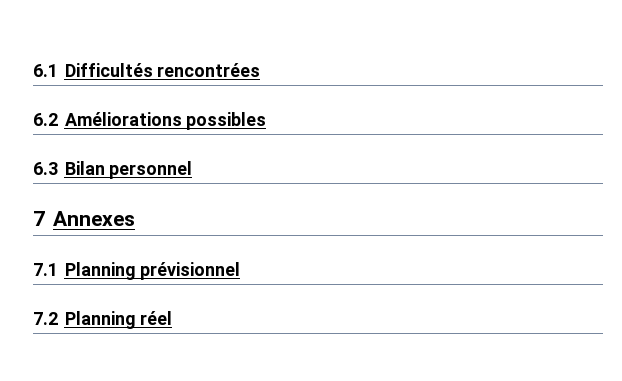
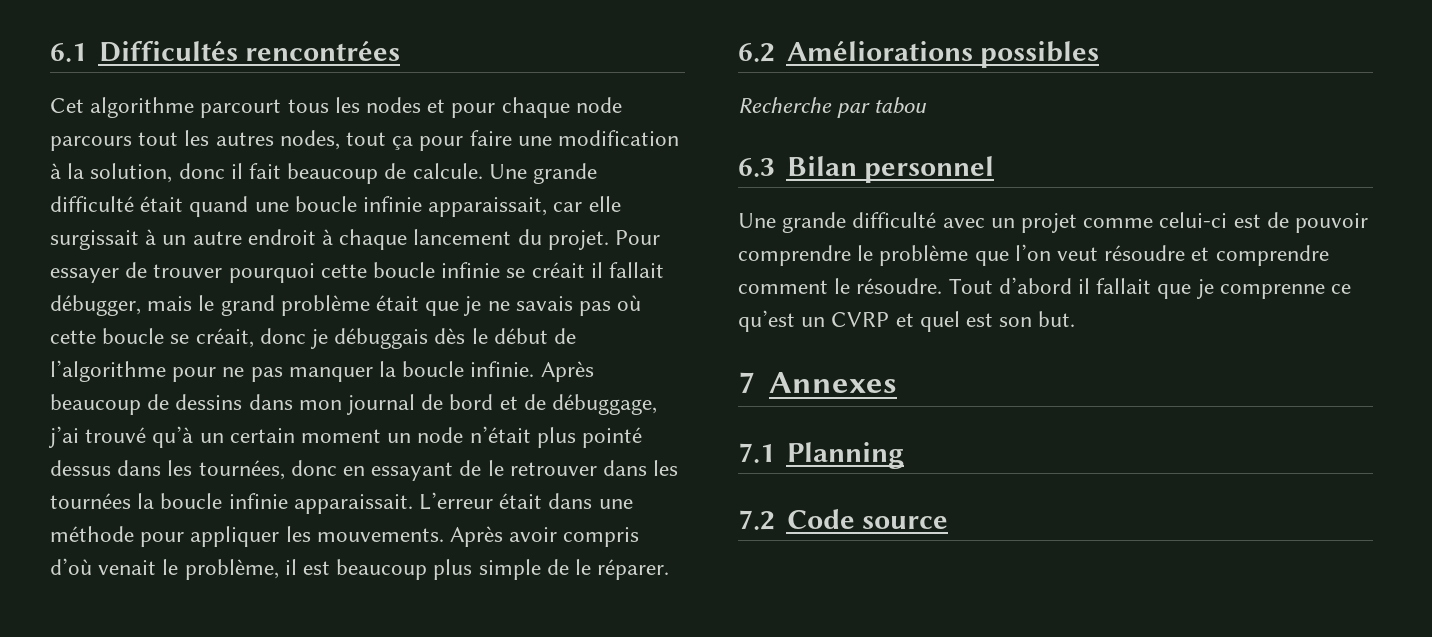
+ Cet algorithme parcourt tous les nodes et pour chaque node parcours tout les autres nodes, tout ça pour faire une modification à la solution, donc il fait beaucoup de calcule. Une grande difficulté était quand une boucle infinie apparaissait, car elle surgissait à un autre endroit à chaque lancement du projet. Pour essayer de trouver pourquoi cette boucle infinie se créait il fallait débugger, mais le grand problème était que je ne savais pas où cette boucle se créait, donc je débuggais dès le début de l’algorithme pour ne pas manquer la boucle infinie. Après beaucoup de dessins dans mon journal de bord et de débuggage, j’ai trouvé qu’à un certain moment un node n’était plus pointé dessus dans les tournées, donc en essayant de le retrouver dans les tournées la boucle infinie apparaissait. L’erreur était dans une méthode pour appliquer les mouvements. Après avoir compris d’où venait le problème, il est beaucoup plus simple de le réparer.
+ Recherche par tabou
+ Une grande difficulté avec un projet comme celui-ci est de pouvoir comprendre le problème que l’on veut résoudre et comprendre comment le résoudre. Tout d’abord il fallait que je comprenne ce qu’est un CVRP et quel est son but.
- 7.1 Planning prévisionnel
+ 7.1 Planning
- 7.2 Planning réel
+ 7.2 Code source

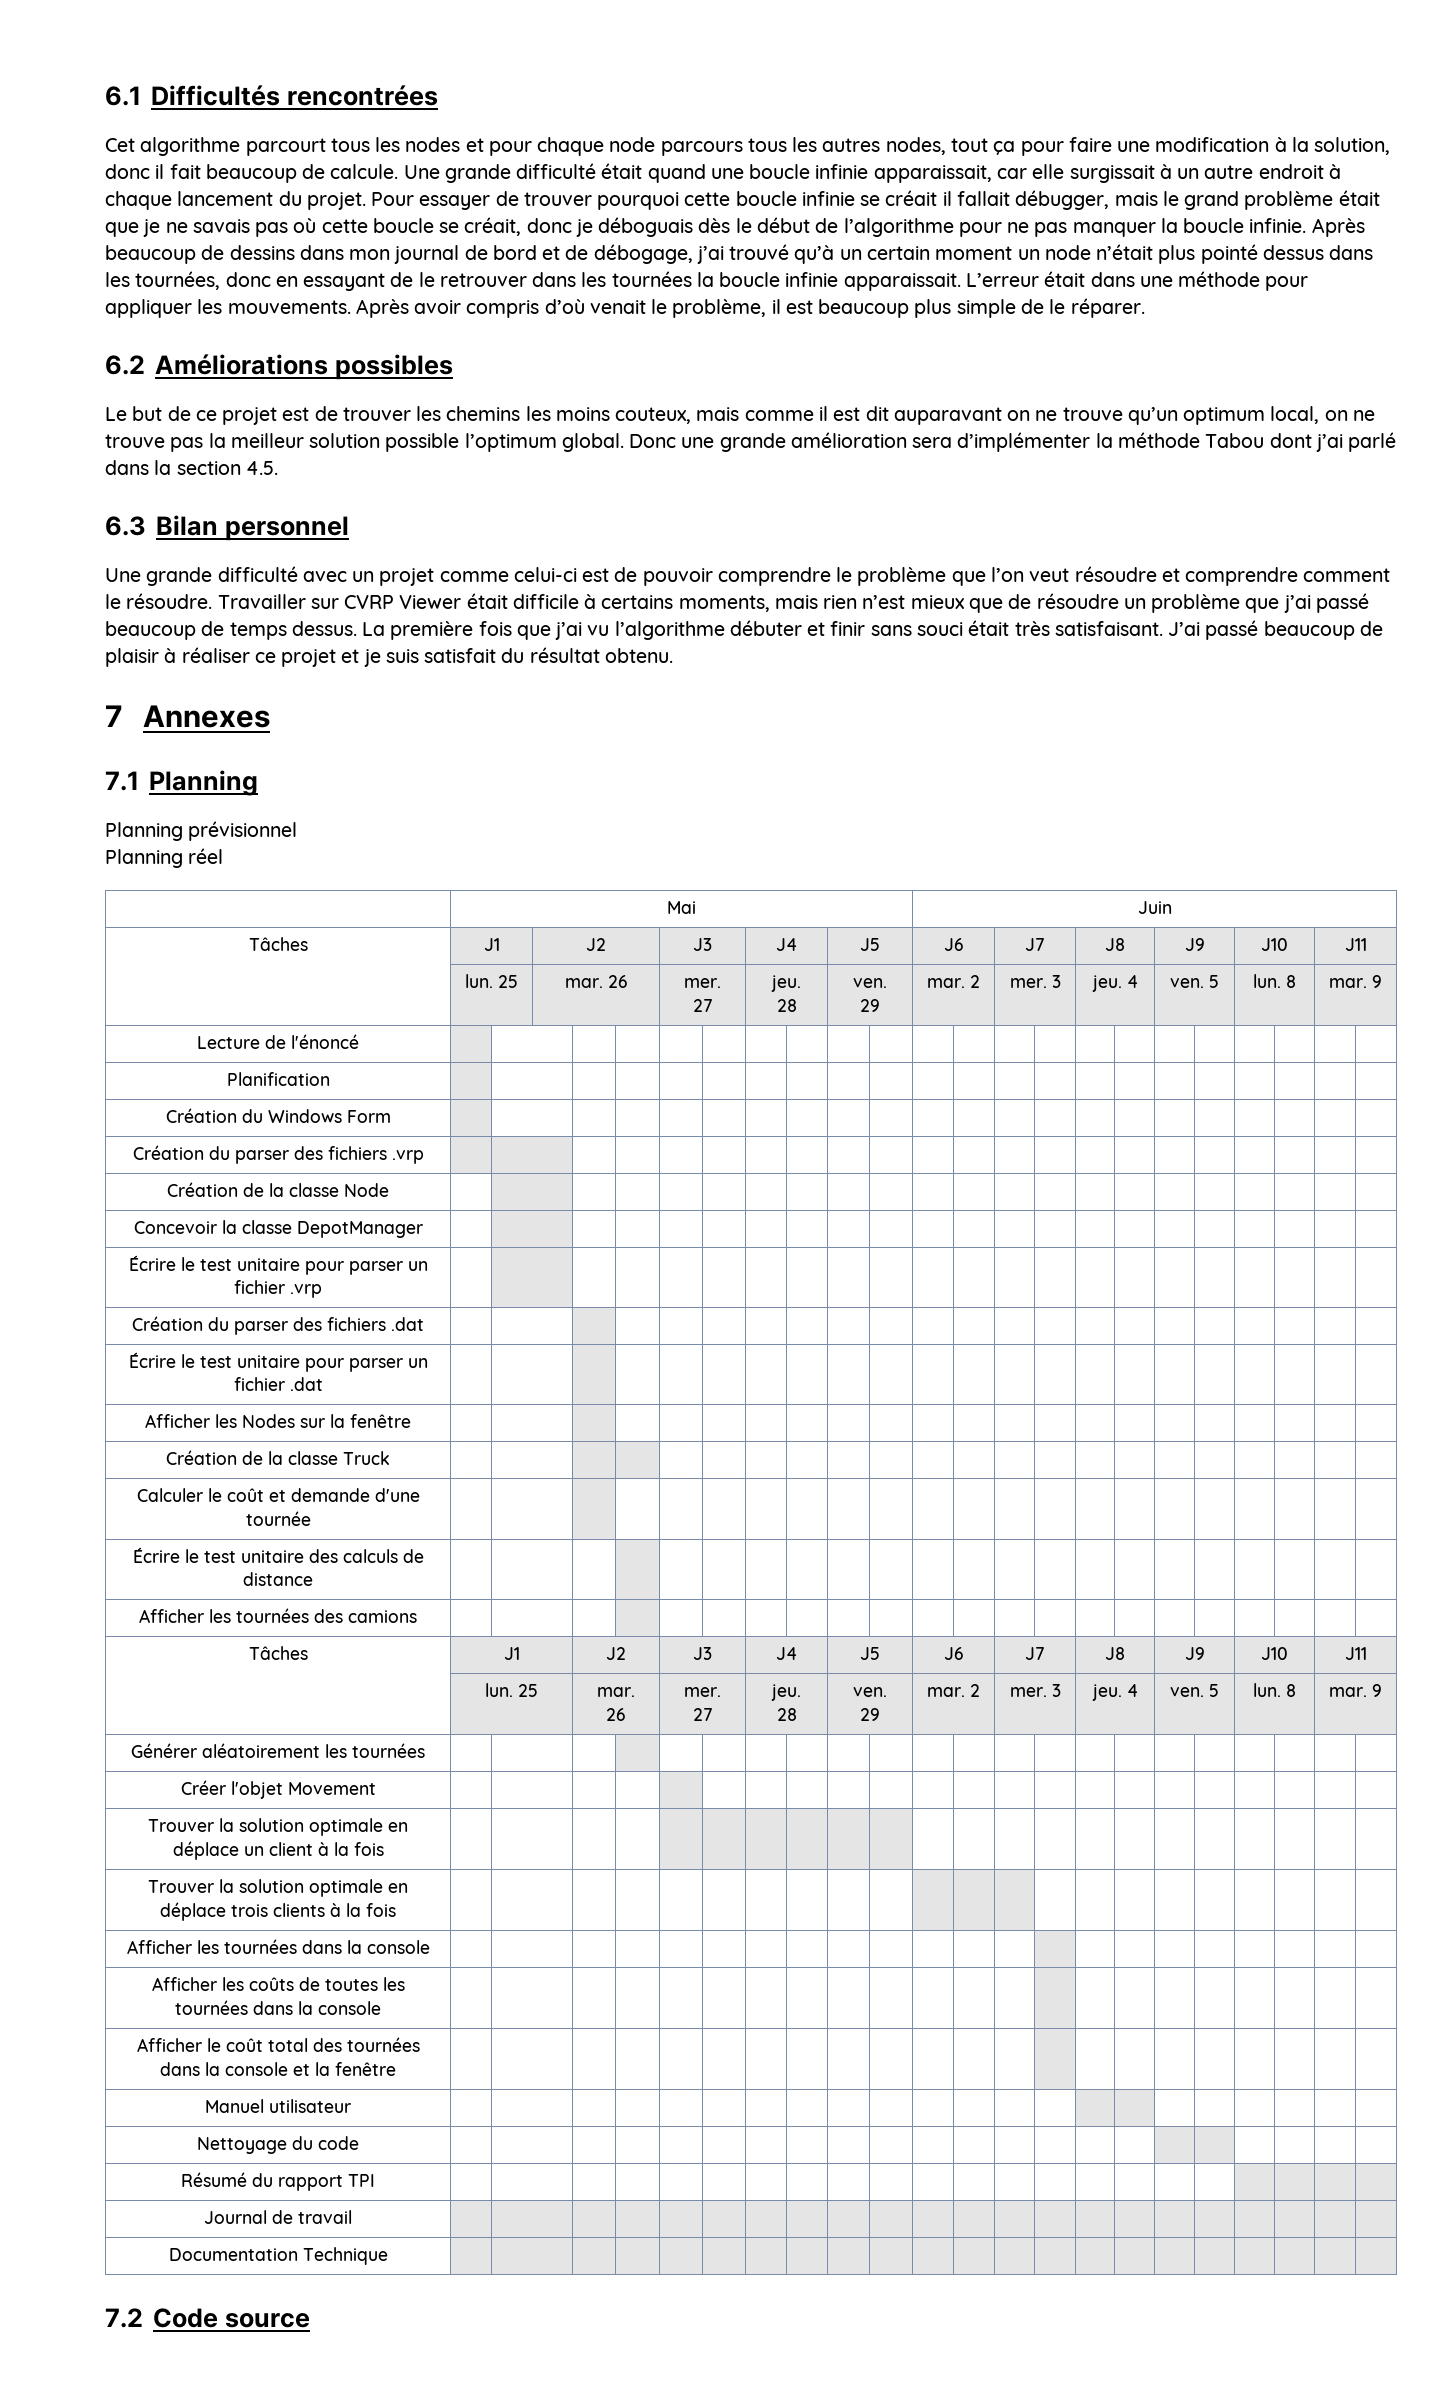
- Cet algorithme parcourt tous les nodes et pour chaque node parcours tout les autres nodes, tout ça pour faire une modification à la solution, donc il fait beaucoup de calcule.
+ Cet algorithme parcourt tous les nodes et pour chaque node parcours tous les autres nodes, tout ça pour faire une modification à la solution, donc il fait beaucoup de calcule.
- Pour essayer de trouver pourquoi cette boucle infinie se créait il fallait débugger, mais le grand problème était que je ne savais pas où cette boucle se créait, donc je débuggais dès le début de l’algorithme pour ne pas manquer la boucle infinie.
+ Pour essayer de trouver pourquoi cette boucle infinie se créait il fallait débugger, mais le grand problème était que je ne savais pas où cette boucle se créait, donc je déboguais dès le début de l’algorithme pour ne pas manquer la boucle infinie.
- Après beaucoup de dessins dans mon journal de bord et de débuggage, j’ai trouvé qu’à un certain moment un node n’était plus pointé dessus dans les tournées, donc en essayant de le retrouver dans les tournées la boucle infinie apparaissait.
+ Après beaucoup de dessins dans mon journal de bord et de débogage, j’ai trouvé qu’à un certain moment un node n’était plus pointé dessus dans les tournées, donc en essayant de le retrouver dans les tournées la boucle infinie apparaissait.
- Recherche par tabou
+ Le but de ce projet est de trouver les chemins les moins couteux, mais comme il est dit auparavant on ne trouve qu’un optimum local, on ne trouve pas la meilleur solution possible l’optimum global. Donc une grande amélioration sera d’implémenter la méthode Tabou dont j’ai parlé dans la section 4.5.
- Tout d’abord il fallait que je comprenne ce qu’est un CVRP et quel est son but.
+ Travailler sur CVRP Viewer était difficile à certains moments, mais rien n’est mieux que de résoudre un problème que j’ai passé beaucoup de temps dessus. La première fois que j’ai vu l’algorithme débuter et finir sans souci était très satisfaisant. J’ai passé beaucoup de plaisir à réaliser ce projet et je suis satisfait du résultat obtenu.
  7 Annexes
  7.1 Planning
+ Planning prévisionnel
+ Planning réel
+ | Mai | Juin
+ Tâches | J1 | J2 | J3 | J4 | J5 | J6 | J7 | J8 | J9 | J10 | J11
+ | lun. 25 | mar. 26 | mer. 27 | jeu. 28 | ven. 29 | mar. 2 | mer. 3 | jeu. 4 | ven. 5 | lun. 8 | mar. 9
+ Lecture de l'énoncé | | | | | | | | | | | | | | | | | | | | | |
+ Planification | | | | | | | | | | | | | | | | | | | | | |
+ Création du Windows Form | | | | | | | | | | | | | | | | | | | | | |
+ Création du parser des fichiers .vrp | | | | | | | | | | | | | | | | | | | | | |
+ Création de la classe Node | | | | | | | | | | | | | | | | | | | | | |
+ Concevoir la classe DepotManager | | | | | | | | | | | | | | | | | | | | | |
+ Écrire le test unitaire pour parser un fichier .vrp | | | | | | | | | | | | | | | | | | | | | |
+ Création du parser des fichiers .dat | | | | | | | | | | | | | | | | | | | | | |
+ Écrire le test unitaire pour parser un fichier .dat | | | | | | | | | | | | | | | | | | | | | |
+ Afficher les Nodes sur la fenêtre | | | | | | | | | | | | | | | | | | | | | |
+ Création de la classe Truck | | | | | | | | | | | | | | | | | | | | | |
+ Calculer le coût et demande d'une tournée | | | | | | | | | | | | | | | | | | | | | |
+ Écrire le test unitaire des calculs de distance | | | | | | | | | | | | | | | | | | | | | |
+ Afficher les tournées des camions | | | | | | | | | | | | | | | | | | | | | |
+ Tâches | J1 | J2 | J3 | J4 | J5 | J6 | J7 | J8 | J9 | J10 | J11
+ | lun. 25 | mar. 26 | mer. 27 | jeu. 28 | ven. 29 | mar. 2 | mer. 3 | jeu. 4 | ven. 5 | lun. 8 | mar. 9
+ Générer aléatoirement les tournées | | | | | | | | | | | | | | | | | | | | | |
+ Créer l'objet Movement | | | | | | | | | | | | | | | | | | | | | |
+ Trouver la solution optimale en déplace un client à la fois | | | | | | | | | | | | | | | | | | | | | |
+ Trouver la solution optimale en déplace trois clients à la fois | | | | | | | | | | | | | | | | | | | | | |
+ Afficher les tournées dans la console | | | | | | | | | | | | | | | | | | | | | |
+ Afficher les coûts de toutes les tournées dans la console | | | | | | | | | | | | | | | | | | | | | |
+ Afficher le coût total des tournées dans la console et la fenêtre | | | | | | | | | | | | | | | | | | | | | |
+ Manuel utilisateur | | | | | | | | | | | | | | | | | | | | | |
+ Nettoyage du code | | | | | | | | | | | | | | | | | | | | | |
+ Résumé du rapport TPI | | | | | | | | | | | | | | | | | | | | | |
+ Journal de travail | | | | | | | | | | | | | | | | | | | | | |
+ Documentation Technique | | | | | | | | | | | | | | | | | | | | | |

